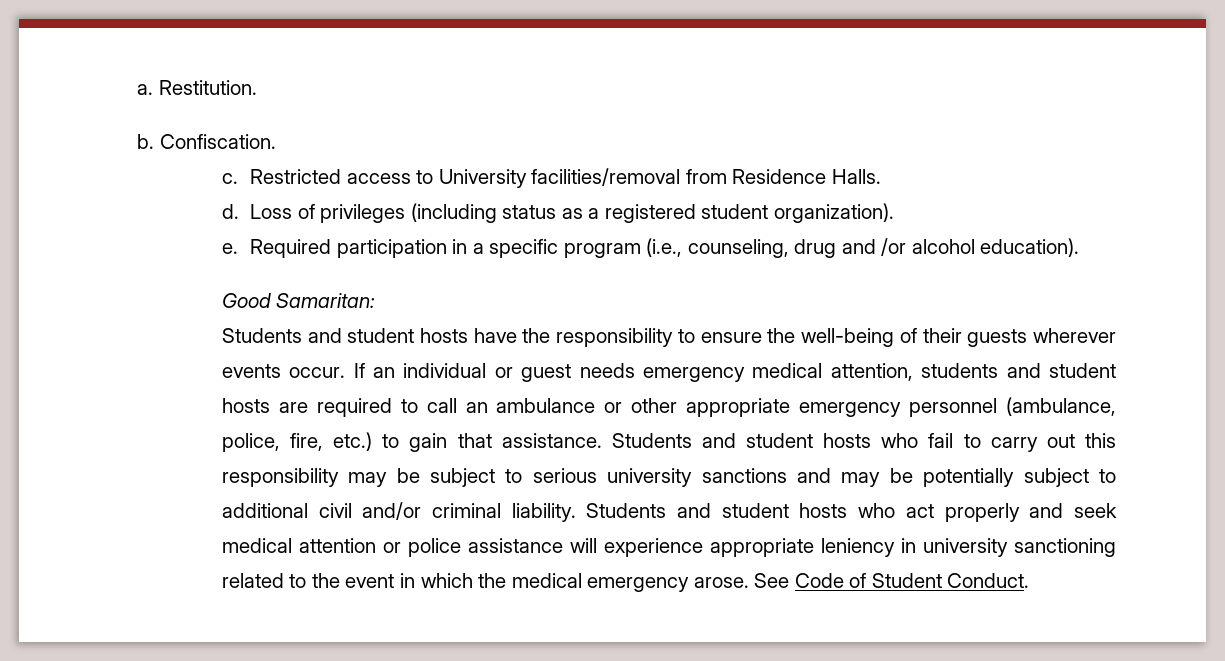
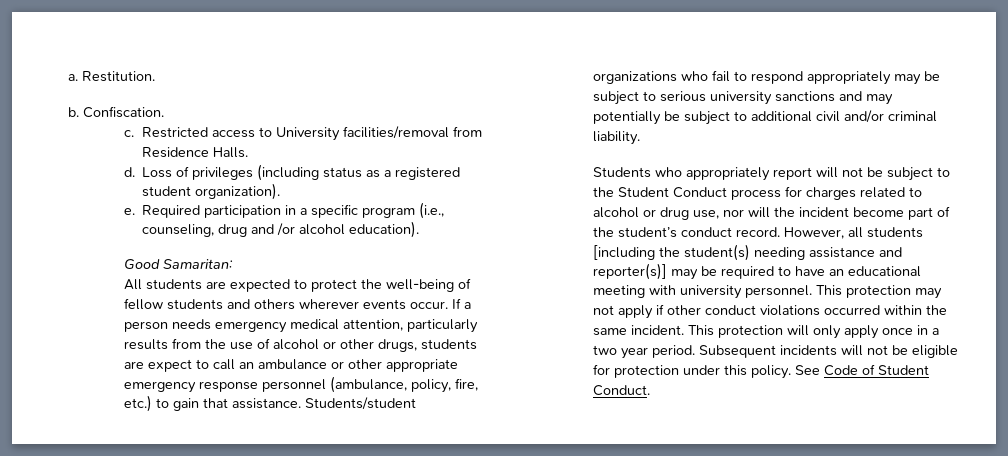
- Students and student hosts have the responsibility to ensure the well-being of their guests wherever events occur. If an individual or guest needs emergency medical attention, students and student hosts are required to call an ambulance or other appropriate emergency personnel (ambulance, police, fire, etc.) to gain that assistance.
+ All students are expected to protect the well-being of fellow students and others wherever events occur. If a person needs emergency medical attention, particularly results from the use of alcohol or other drugs, students are expect to call an ambulance or other appropriate emergency response personnel (ambulance, policy, fire, etc.) to gain that assistance.
- Students and student hosts who fail to carry out this responsibility may be subject to serious university sanctions and may be potentially subject to additional civil and/or criminal liability. Students and student hosts who act properly and seek medical attention or police assistance will experience appropriate leniency in university sanctioning related to the event in which the medical emergency arose.
+ Students/student organizations who fail to respond appropriately may be subject to serious university sanctions and may potentially be subject to additional civil and/or criminal liability.
+ Students who appropriately report will not be subject to the Student Conduct process for charges related to alcohol or drug use, nor will the incident become part of the student’s conduct record. However, all students [including the student(s) needing assistance and reporter(s)] may be required to have an educational meeting with university personnel. This protection may not apply if other conduct violations occurred within the same incident. This protection will only apply once in a two year period. Subsequent incidents will not be eligible for protection under this policy.

